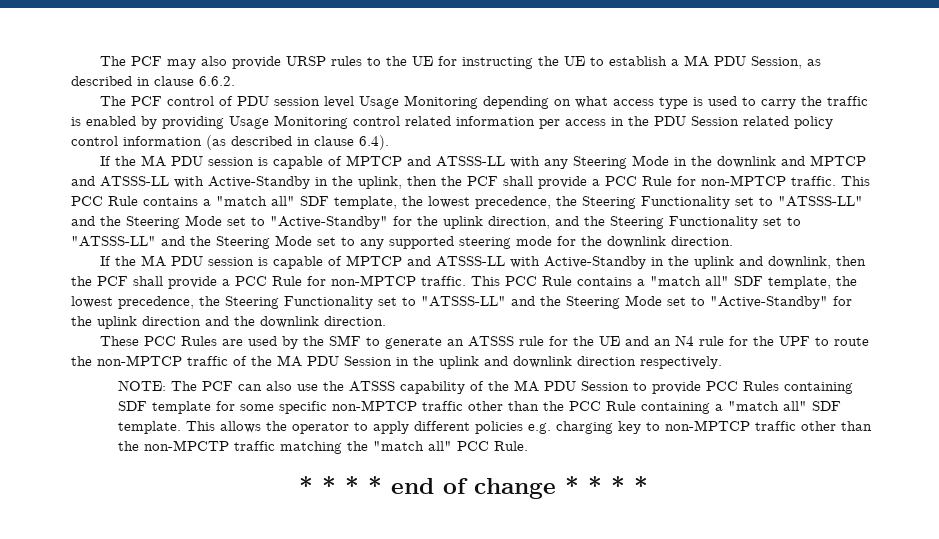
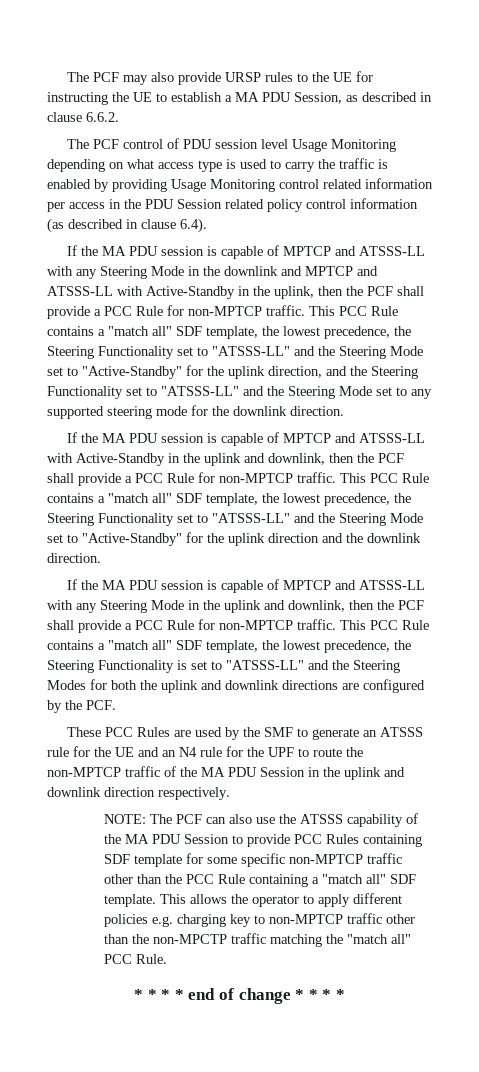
+ If the MA PDU session is capable of MPTCP and ATSSS-LL with any Steering Mode in the uplink and downlink, then the PCF shall provide a PCC Rule for non-MPTCP traffic. This PCC Rule contains a "match all" SDF template, the lowest precedence, the Steering Functionality is set to "ATSSS-LL" and the Steering Modes for both the uplink and downlink directions are configured by the PCF.

